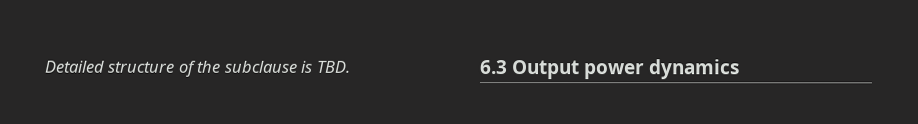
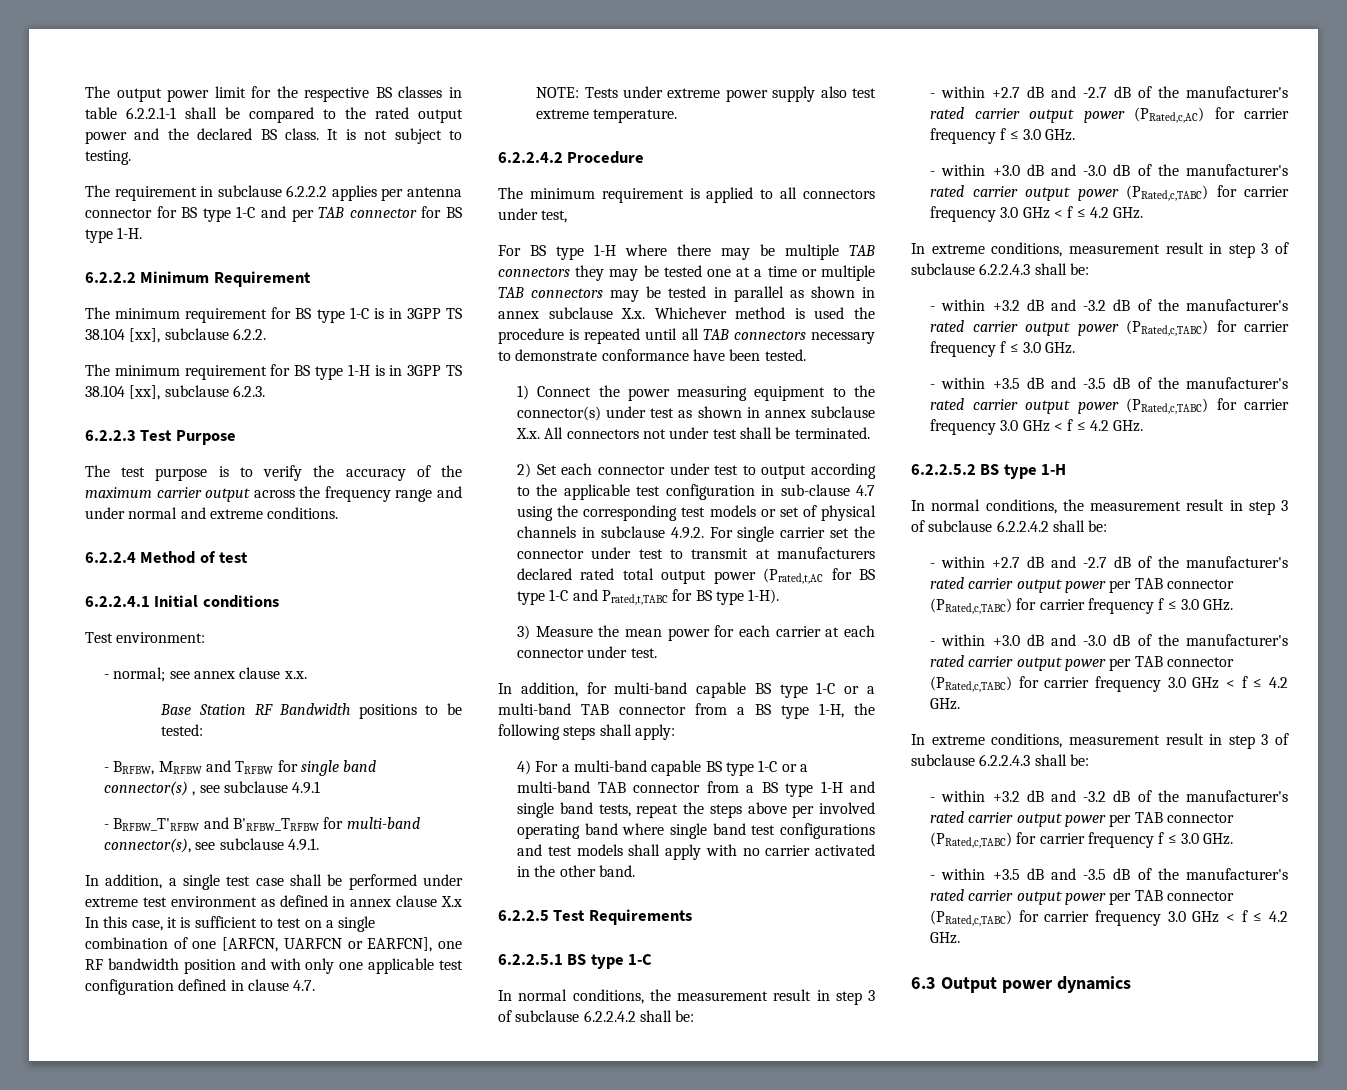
- Detailed structure of the subclause is TBD.
+ The output power limit for the respective BS classes in table 6.2.2.1-1 shall be compared to the rated output power and the declared BS class. It is not subject to testing.
+ The requirement in subclause 6.2.2.2 applies per antenna connector for BS type 1-C and per TAB connector for BS type 1-H.
+ 6.2.2.2 Minimum Requirement
+ The minimum requirement for BS type 1-C is in 3GPP TS 38.104 [xx], subclause 6.2.2.
+ The minimum requirement for BS type 1-H is in 3GPP TS 38.104 [xx], subclause 6.2.3.
+ 6.2.2.3 Test Purpose
+ The test purpose is to verify the accuracy of the maximum carrier output across the frequency range and under normal and extreme conditions.
+ 6.2.2.4 Method of test
+ 6.2.2.4.1 Initial conditions
+ Test environment:
+ - normal; see annex clause x.x.
+ Base Station RF Bandwidth positions to be tested:
+ - BRFBW, MRFBW and TRFBW for single band connector(s) , see subclause 4.9.1
+ - BRFBW_T'RFBW and B'RFBW_TRFBW for multi-band connector(s), see subclause 4.9.1.
+ In addition, a single test case shall be performed under extreme test environment as defined in annex clause X.x In this case, it is sufficient to test on a single combination of one [ARFCN, UARFCN or EARFCN], one RF bandwidth position and with only one applicable test configuration defined in clause 4.7.
+ NOTE: Tests under extreme power supply also test extreme temperature.
+ 6.2.2.4.2 Procedure
+ The minimum requirement is applied to all connectors under test,
+ For BS type 1-H where there may be multiple TAB connectors they may be tested one at a time or multiple TAB connectors may be tested in parallel as shown in annex subclause X.x. Whichever method is used the procedure is repeated until all TAB connectors necessary to demonstrate conformance have been tested.
+ 1) Connect the power measuring equipment to the connector(s) under test as shown in annex subclause X.x. All connectors not under test shall be terminated.
+ 2) Set each connector under test to output according to the applicable test configuration in sub-clause 4.7 using the corresponding test models or set of physical channels in subclause 4.9.2. For single carrier set the connector under test to transmit at manufacturers declared rated total output power (Prated,t,AC for BS type 1-C and Prated,t,TABC for BS type 1-H).
+ 3) Measure the mean power for each carrier at each connector under test.
+ In addition, for multi-band capable BS type 1-C or a multi-band TAB connector from a BS type 1-H, the following steps shall apply:
+ 4) For a multi-band capable BS type 1-C or a multi-band TAB connector from a BS type 1-H and single band tests, repeat the steps above per involved operating band where single band test configurations and test models shall apply with no carrier activated in the other band.
+ 6.2.2.5 Test Requirements
+ 6.2.2.5.1 BS type 1-C
+ In normal conditions, the measurement result in step 3 of subclause 6.2.2.4.2 shall be:
+ - within +2.7 dB and -2.7 dB of the manufacturer's rated carrier output power (PRated,c,AC) for carrier frequency f ≤ 3.0 GHz.
+ - within +3.0 dB and -3.0 dB of the manufacturer's rated carrier output power (PRated,c,TABC) for carrier frequency 3.0 GHz < f ≤ 4.2 GHz.
+ In extreme conditions, measurement result in step 3 of subclause 6.2.2.4.3 shall be:
+ - within +3.2 dB and -3.2 dB of the manufacturer's rated carrier output power (PRated,c,TABC) for carrier frequency f ≤ 3.0 GHz.
+ - within +3.5 dB and -3.5 dB of the manufacturer's rated carrier output power (PRated,c,TABC) for carrier frequency 3.0 GHz < f ≤ 4.2 GHz.
+ 6.2.2.5.2 BS type 1-H
+ In normal conditions, the measurement result in step 3 of subclause 6.2.2.4.2 shall be:
+ - within +2.7 dB and -2.7 dB of the manufacturer's rated carrier output power per TAB connector (PRated,c,TABC) for carrier frequency f ≤ 3.0 GHz.
+ - within +3.0 dB and -3.0 dB of the manufacturer's rated carrier output power per TAB connector (PRated,c,TABC) for carrier frequency 3.0 GHz < f ≤ 4.2 GHz.
+ In extreme conditions, measurement result in step 3 of subclause 6.2.2.4.3 shall be:
+ - within +3.2 dB and -3.2 dB of the manufacturer's rated carrier output power per TAB connector (PRated,c,TABC) for carrier frequency f ≤ 3.0 GHz.
+ - within +3.5 dB and -3.5 dB of the manufacturer's rated carrier output power per TAB connector (PRated,c,TABC) for carrier frequency 3.0 GHz < f ≤ 4.2 GHz.

